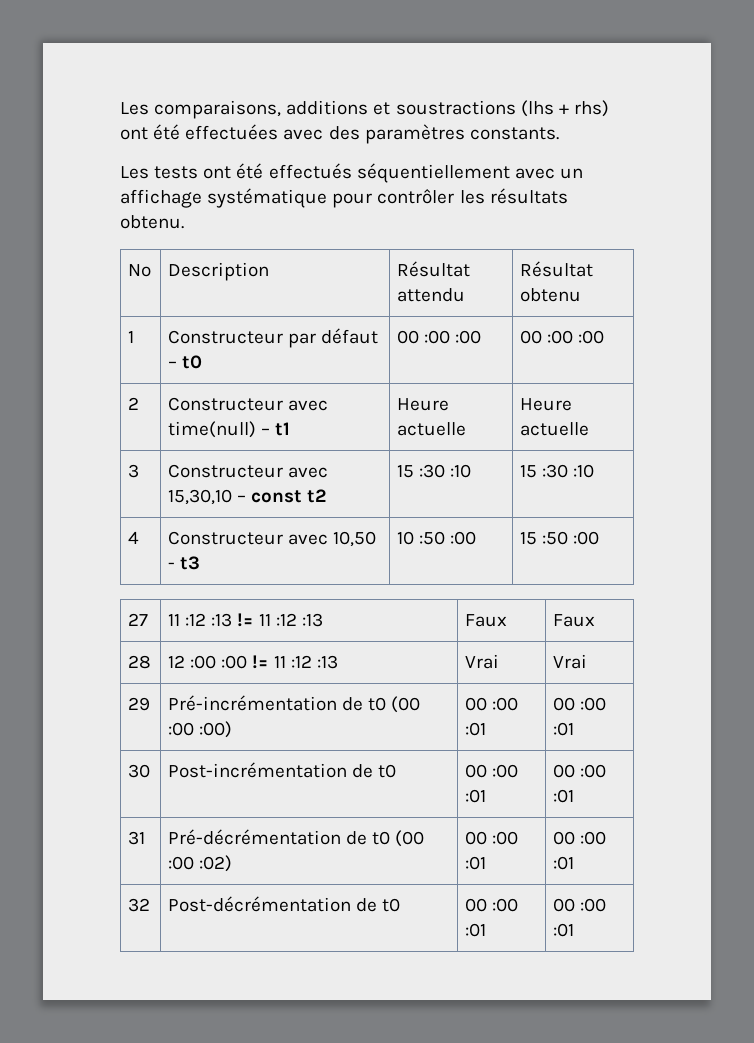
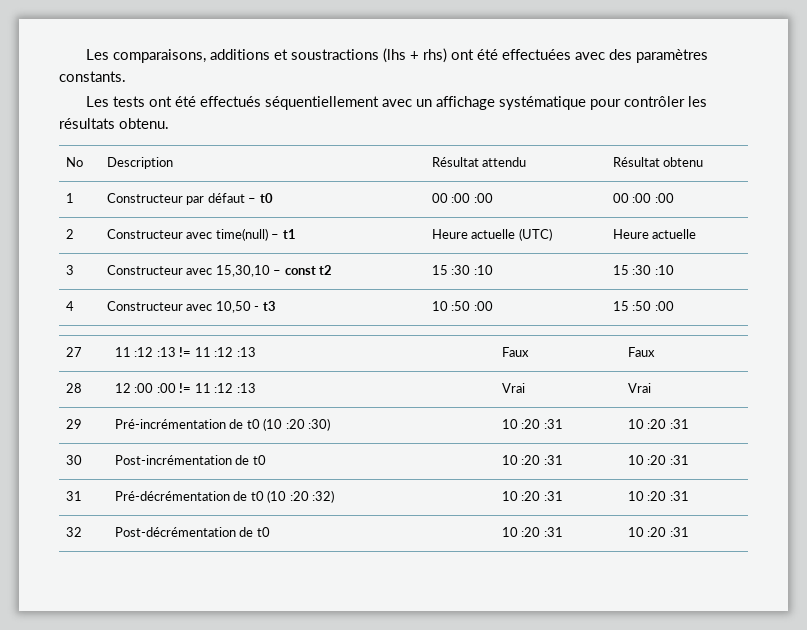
- 2 | Constructeur avec time(null) – t1 | Heure actuelle | Heure actuelle
+ 2 | Constructeur avec time(null) – t1 | Heure actuelle (UTC) | Heure actuelle
- 29 | Pré-incrémentation de t0 (00 :00 :00) | 00 :00 :01 | 00 :00 :01
- 30 | Post-incrémentation de t0 | 00 :00 :01 | 00 :00 :01
- 31 | Pré-décrémentation de t0 (00 :00 :02) | 00 :00 :01 | 00 :00 :01
- 32 | Post-décrémentation de t0 | 00 :00 :01 | 00 :00 :01
+ 29 | Pré-incrémentation de t0 (10 :20 :30) | 10 :20 :31 | 10 :20 :31
+ 30 | Post-incrémentation de t0 | 10 :20 :31 | 10 :20 :31
+ 31 | Pré-décrémentation de t0 (10 :20 :32) | 10 :20 :31 | 10 :20 :31
+ 32 | Post-décrémentation de t0 | 10 :20 :31 | 10 :20 :31

